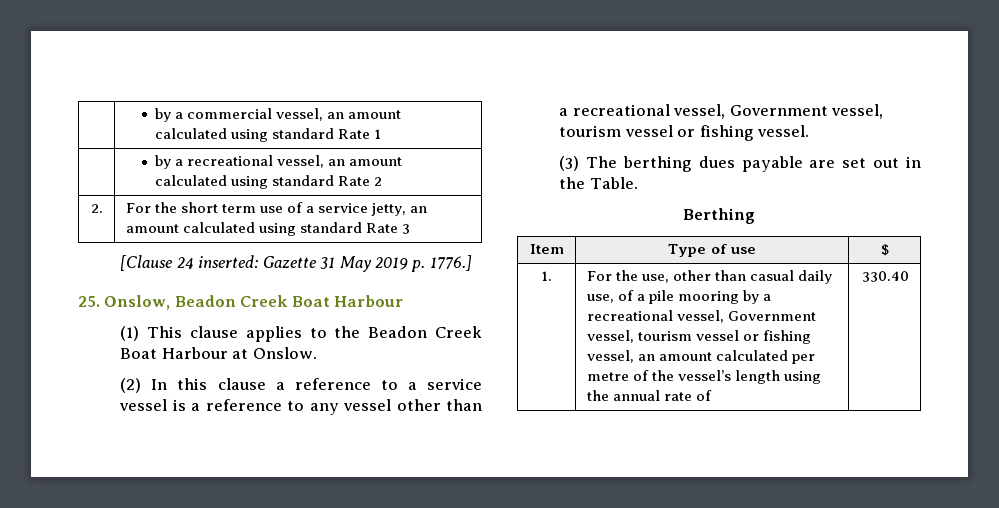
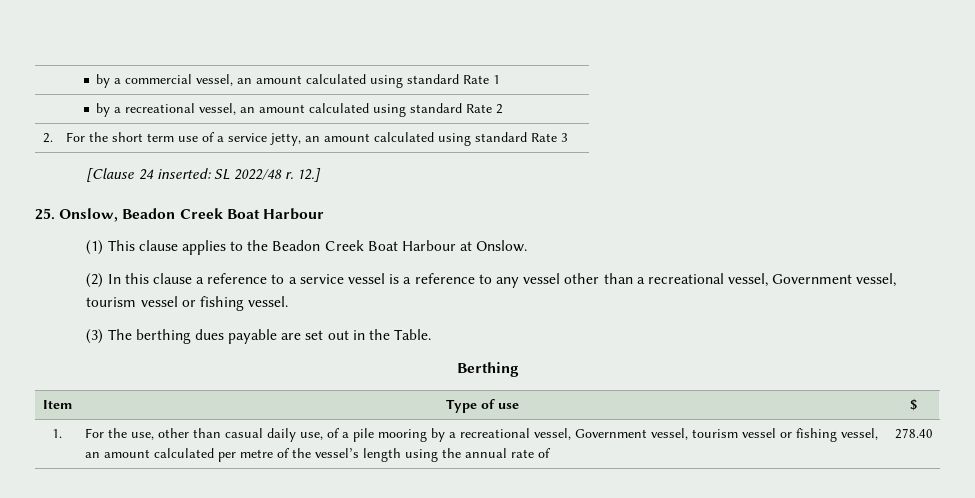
- [Clause 24 inserted: Gazette 31 May 2019 p. 1776.]
+ [Clause 24 inserted: SL 2022/48 r. 12.]
- 1. | For the use, other than casual daily use, of a pile mooring by a recreational vessel, Government vessel, tourism vessel or fishing vessel, an amount calculated per metre of the vessel’s length using the annual rate of | 330.40
+ 1. | For the use, other than casual daily use, of a pile mooring by a recreational vessel, Government vessel, tourism vessel or fishing vessel, an amount calculated per metre of the vessel’s length using the annual rate of | 278.40

